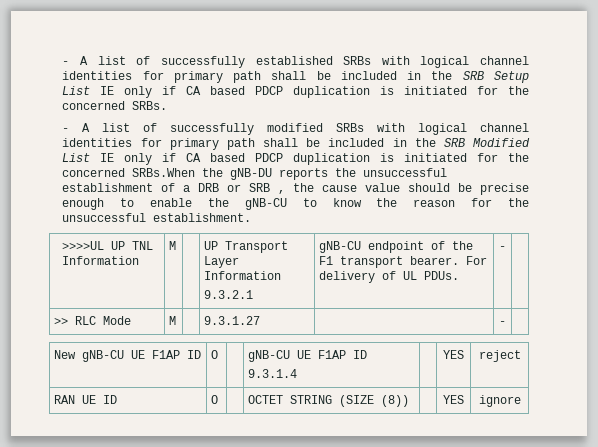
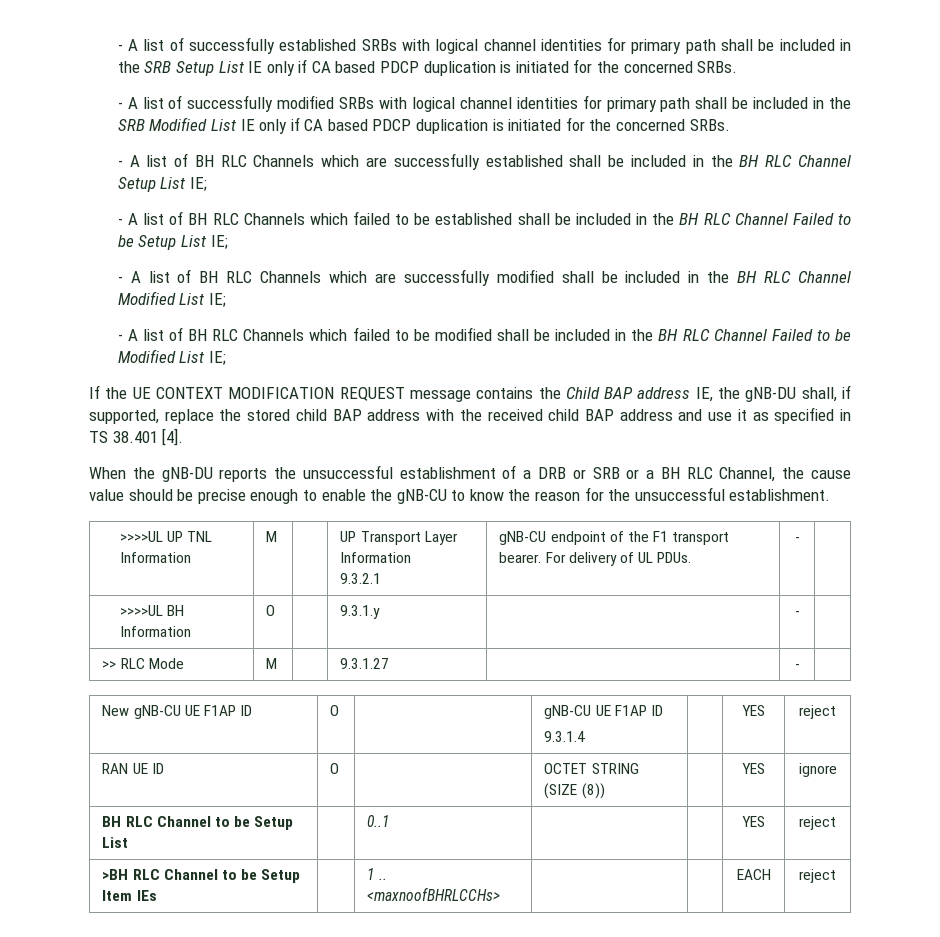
- - A list of successfully modified SRBs with logical channel identities for primary path shall be included in the SRB Modified List IE only if CA based PDCP duplication is initiated for the concerned SRBs.When the gNB-DU reports the unsuccessful establishment of a DRB or SRB , the cause value should be precise enough to enable the gNB-CU to know the reason for the unsuccessful establishment.
+ - A list of successfully modified SRBs with logical channel identities for primary path shall be included in the SRB Modified List IE only if CA based PDCP duplication is initiated for the concerned SRBs.
+ - A list of BH RLC Channels which are successfully established shall be included in the BH RLC Channel Setup List IE;
+ - A list of BH RLC Channels which failed to be established shall be included in the BH RLC Channel Failed to be Setup List IE;
+ - A list of BH RLC Channels which are successfully modified shall be included in the BH RLC Channel Modified List IE;
+ - A list of BH RLC Channels which failed to be modified shall be included in the BH RLC Channel Failed to be Modified List IE;
+ If the UE CONTEXT MODIFICATION REQUEST message contains the Child BAP address IE, the gNB-DU shall, if supported, replace the stored child BAP address with the received child BAP address and use it as specified in TS 38.401 [4].
+ When the gNB-DU reports the unsuccessful establishment of a DRB or SRB or a BH RLC Channel, the cause value should be precise enough to enable the gNB-CU to know the reason for the unsuccessful establishment.
+ >>>>UL BH Information | O | | 9.3.1.y | | - |
+ BH RLC Channel to be Setup List | | 0..1 | | | YES | reject
+ >BH RLC Channel to be Setup Item IEs | | 1 .. <maxnoofBHRLCCHs> | | | EACH | reject

